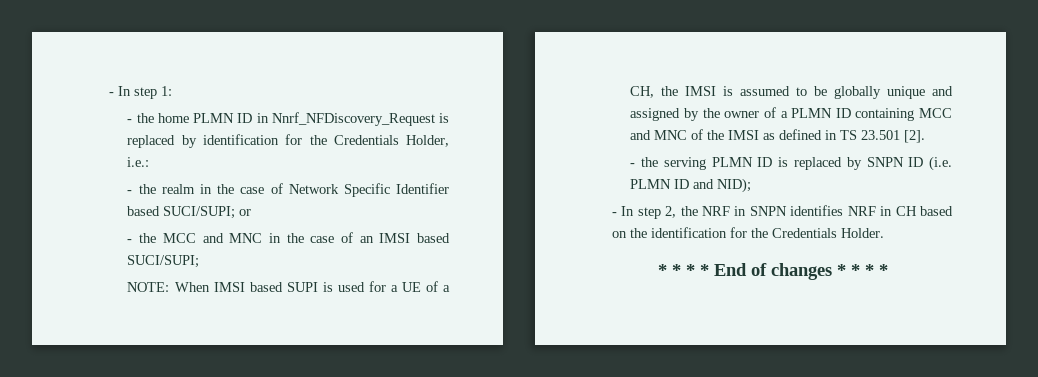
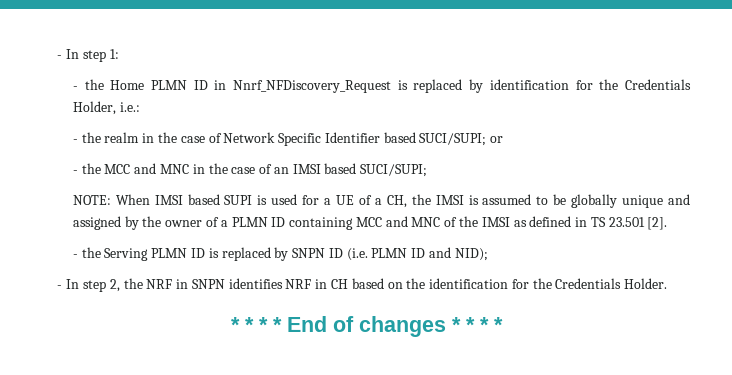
- - the home PLMN ID in Nnrf_NFDiscovery_Request is replaced by identification for the Credentials Holder, i.e.:
+ - the Home PLMN ID in Nnrf_NFDiscovery_Request is replaced by identification for the Credentials Holder, i.e.:
- - the serving PLMN ID is replaced by SNPN ID (i.e. PLMN ID and NID);
+ - the Serving PLMN ID is replaced by SNPN ID (i.e. PLMN ID and NID);

